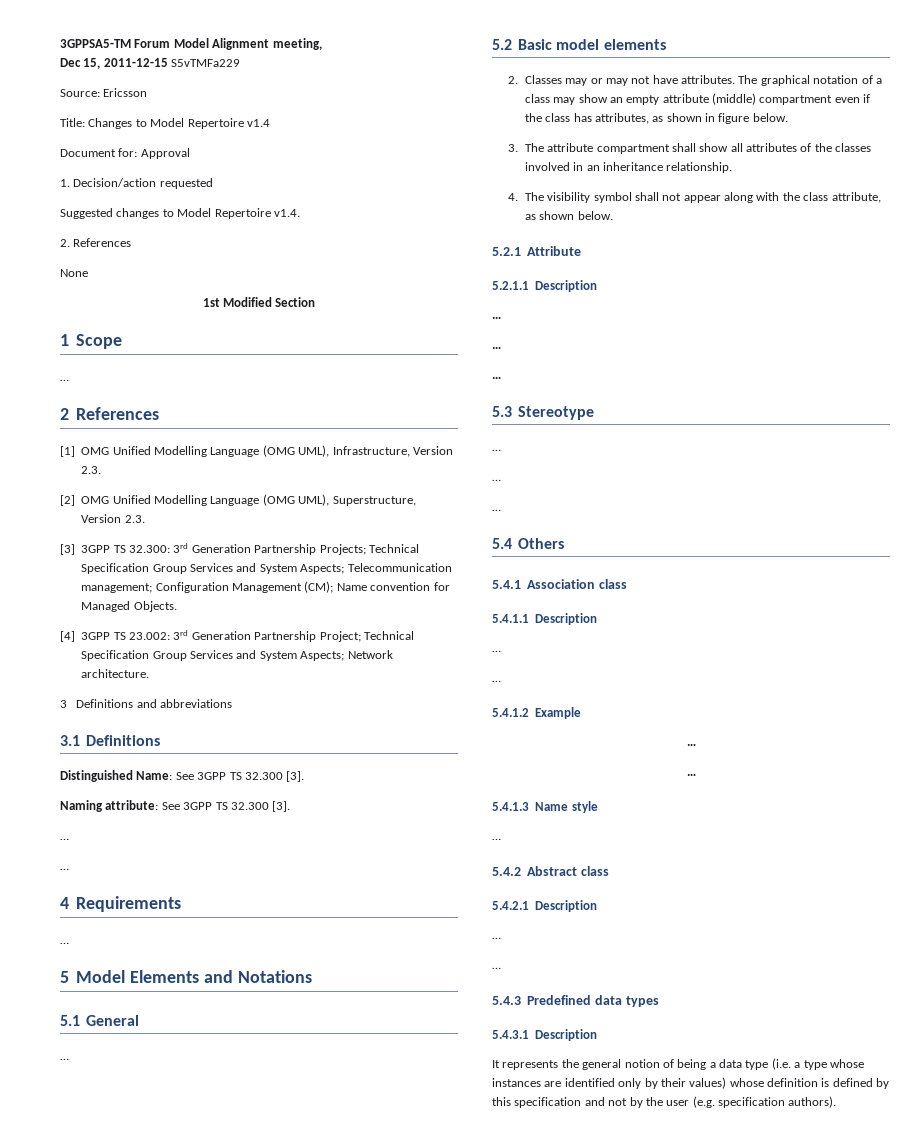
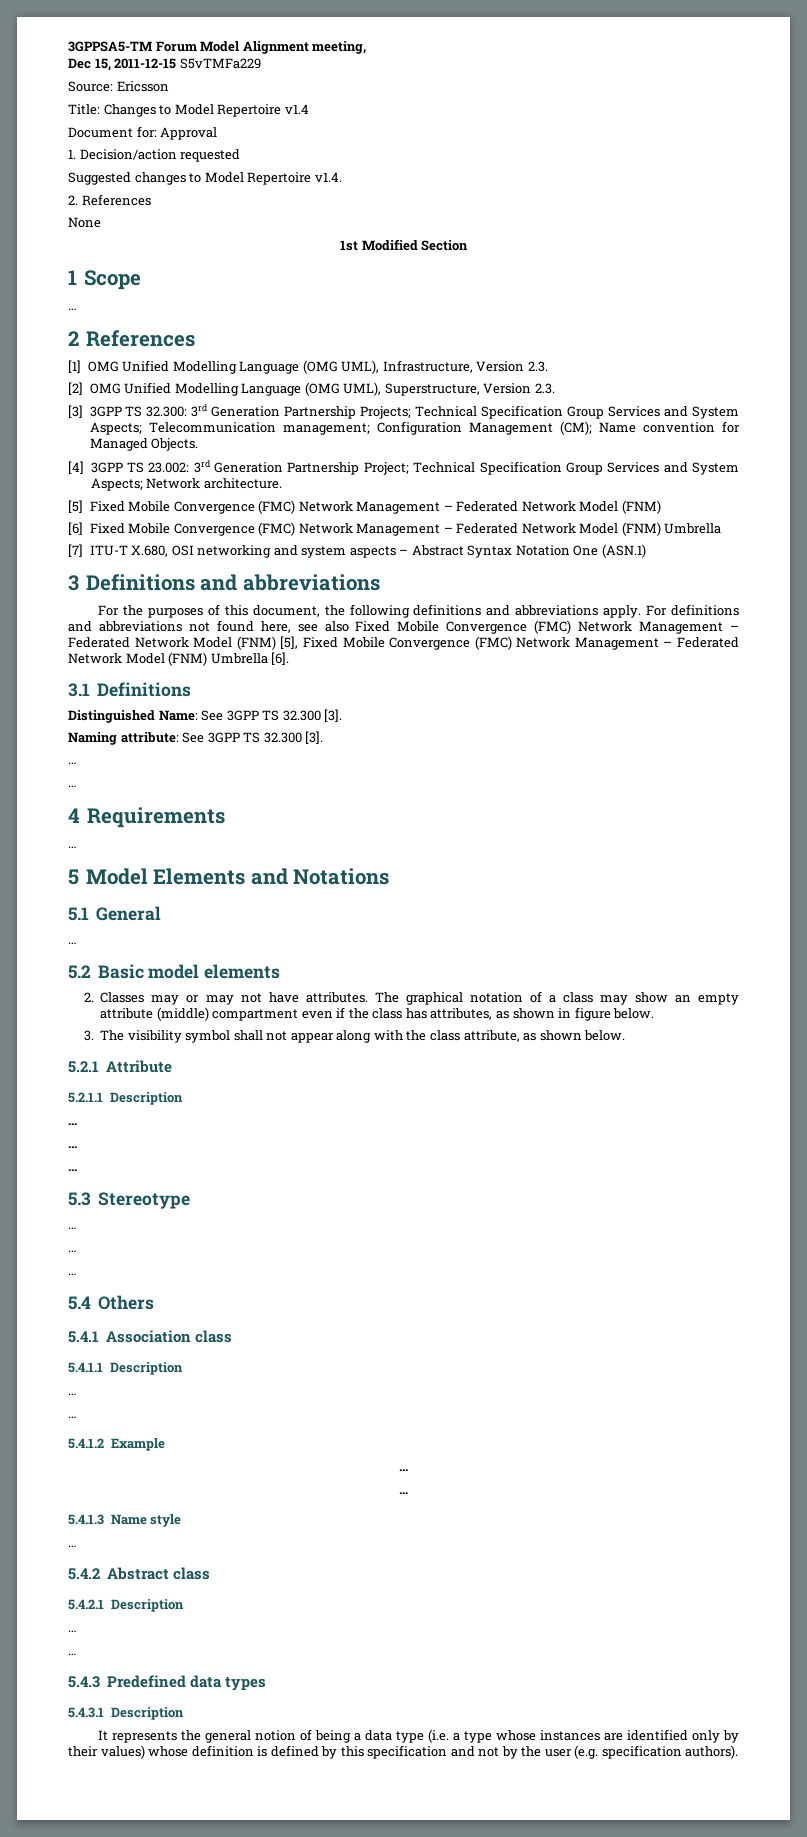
+ [5] Fixed Mobile Convergence (FMC) Network Management – Federated Network Model (FNM)
+ [6] Fixed Mobile Convergence (FMC) Network Management – Federated Network Model (FNM) Umbrella
+ [7] ITU-T X.680, OSI networking and system aspects – Abstract Syntax Notation One (ASN.1)
  3 Definitions and abbreviations
+ For the purposes of this document, the following definitions and abbreviations apply. For definitions and abbreviations not found here, see also Fixed Mobile Convergence (FMC) Network Management – Federated Network Model (FNM) [5], Fixed Mobile Convergence (FMC) Network Management – Federated Network Model (FNM) Umbrella [6].
- 3. The attribute compartment shall show all attributes of the classes involved in an inheritance relationship.
- 4. The visibility symbol shall not appear along with the class attribute, as shown below.
+ 3. The visibility symbol shall not appear along with the class attribute, as shown below.

